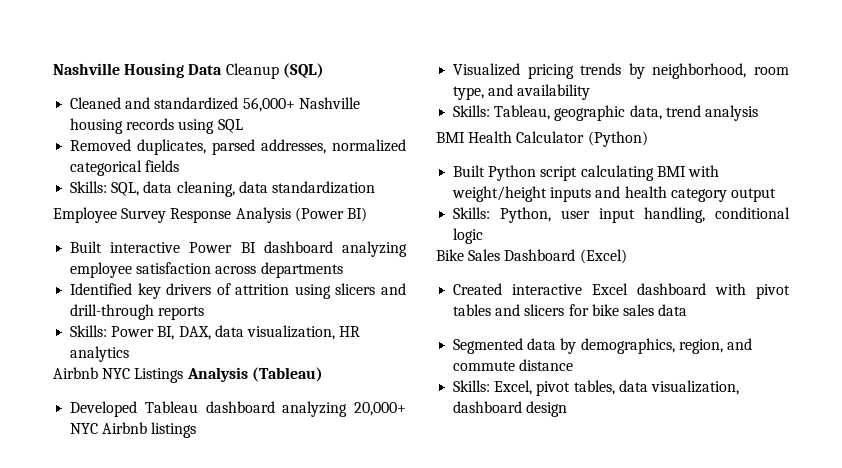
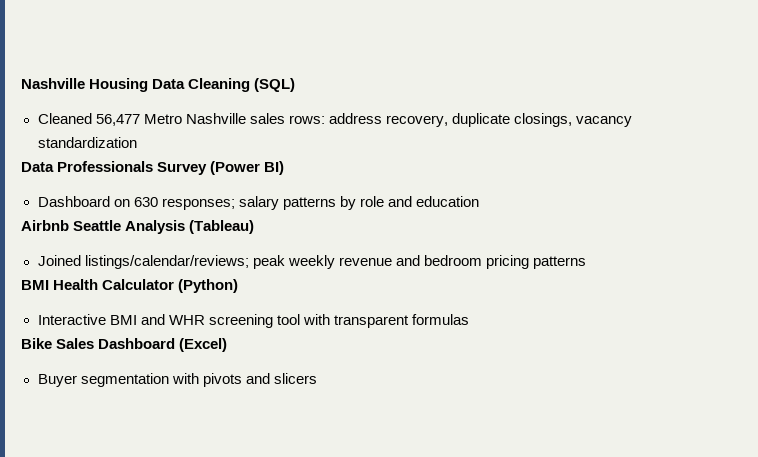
- Nashville Housing Data Cleanup (SQL)
+ Nashville Housing Data Cleaning (SQL)
- Cleaned and standardized 56,000+ Nashville housing records using SQL
- Removed duplicates, parsed addresses, normalized categorical fields
- Skills: SQL, data cleaning, data standardization
- Employee Survey Response Analysis (Power BI)
- Built interactive Power BI dashboard analyzing employee satisfaction across departments
- Identified key drivers of attrition using slicers and drill-through reports
- Skills: Power BI, DAX, data visualization, HR analytics
- Airbnb NYC Listings Analysis (Tableau)
+ Cleaned 56,477 Metro Nashville sales rows: address recovery, duplicate closings, vacancy standardization
+ Data Professionals Survey (Power BI)
+ Dashboard on 630 responses; salary patterns by role and education
+ Airbnb Seattle Analysis (Tableau)
- Developed Tableau dashboard analyzing 20,000+ NYC Airbnb listings
- Visualized pricing trends by neighborhood, room type, and availability
- Skills: Tableau, geographic data, trend analysis
+ Joined listings/calendar/reviews; peak weekly revenue and bedroom pricing patterns
  BMI Health Calculator (Python)
- Built Python script calculating BMI with weight/height inputs and health category output
- Skills: Python, user input handling, conditional logic
+ Interactive BMI and WHR screening tool with transparent formulas
  Bike Sales Dashboard (Excel)
- Created interactive Excel dashboard with pivot tables and slicers for bike sales data
- Segmented data by demographics, region, and commute distance
- Skills: Excel, pivot tables, data visualization, dashboard design
+ Buyer segmentation with pivots and slicers

